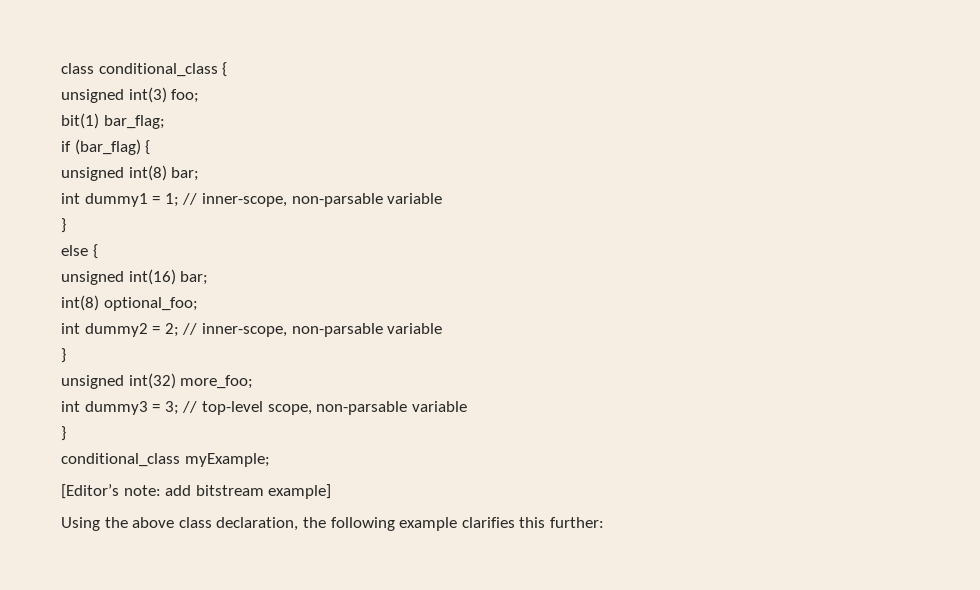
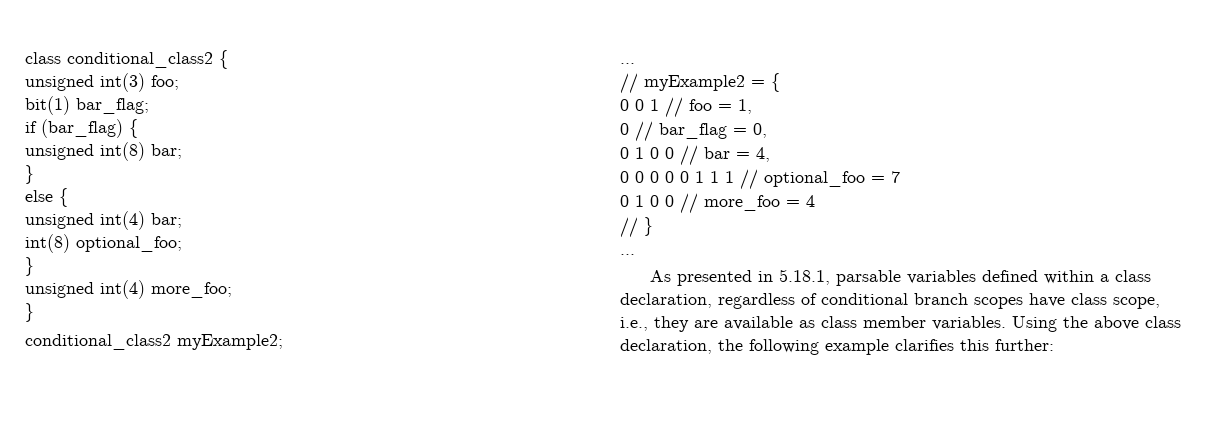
- class conditional_class {
+ class conditional_class2 {
- int dummy1 = 1; // inner-scope, non-parsable variable
- unsigned int(16) bar;
+ unsigned int(4) bar;
  int(8) optional_foo;
- int dummy2 = 2; // inner-scope, non-parsable variable
  }
- unsigned int(32) more_foo;
- int dummy3 = 3; // top-level scope, non-parsable variable
+ unsigned int(4) more_foo;
  }
- conditional_class myExample;
- [Editor’s note: add bitstream example]
- Using the above class declaration, the following example clarifies this further:
+ conditional_class2 myExample2;
+ ...
+ // myExample2 = {
+ 0 0 1 // foo = 1,
+ 0 // bar_flag = 0,
+ 0 1 0 0 // bar = 4,
+ 0 0 0 0 0 1 1 1 // optional_foo = 7
+ 0 1 0 0 // more_foo = 4
+ // }
+ ...
+ As presented in 5.18.1, parsable variables defined within a class declaration, regardless of conditional branch scopes have class scope, i.e., they are available as class member variables. Using the above class declaration, the following example clarifies this further:

